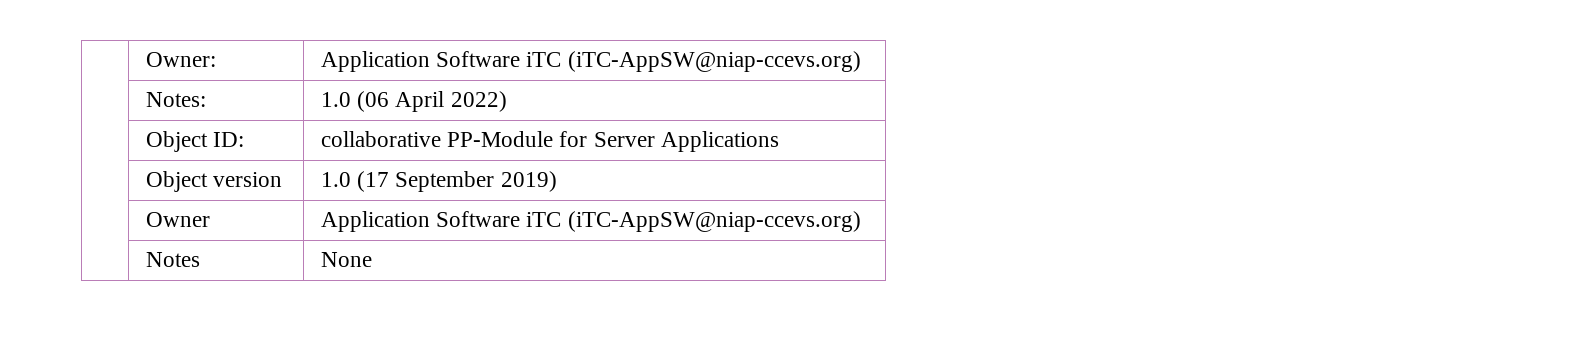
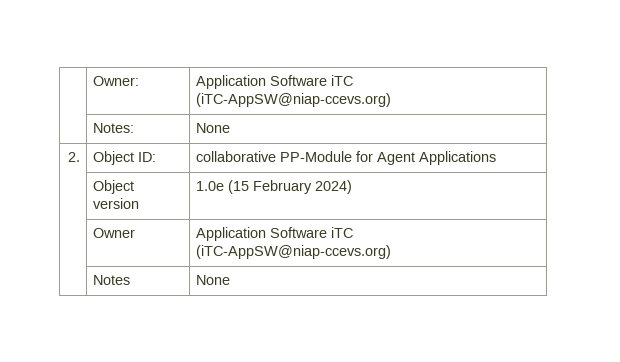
- | Notes: | 1.0 (06 April 2022)
- | Object ID: | collaborative PP-Module for Server Applications
+ | Notes: | None
+ 2. | Object ID: | collaborative PP-Module for Agent Applications
- | Object version | 1.0 (17 September 2019)
+ | Object version | 1.0e (15 February 2024)

